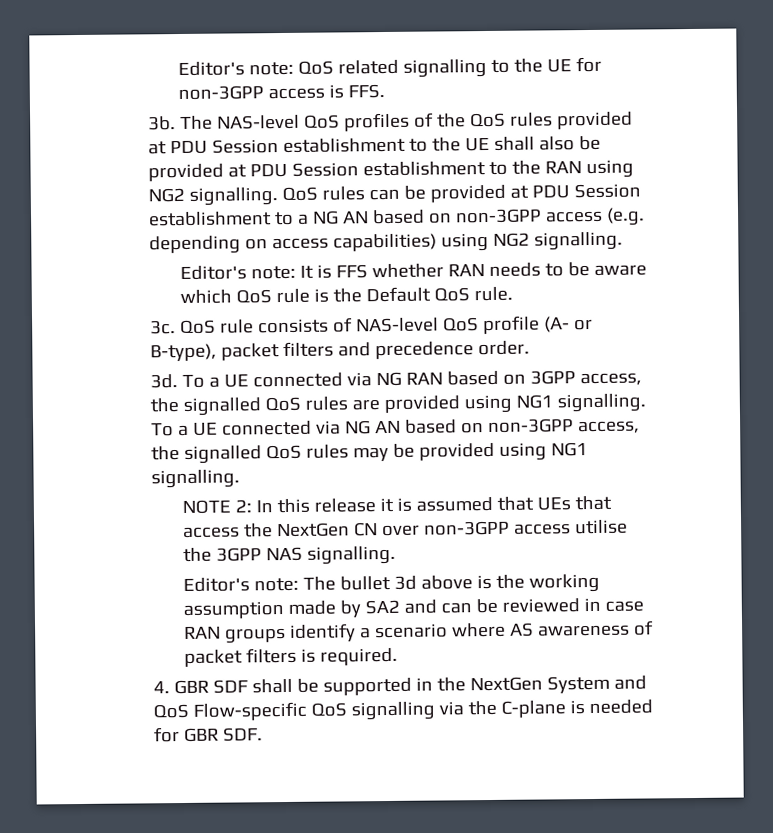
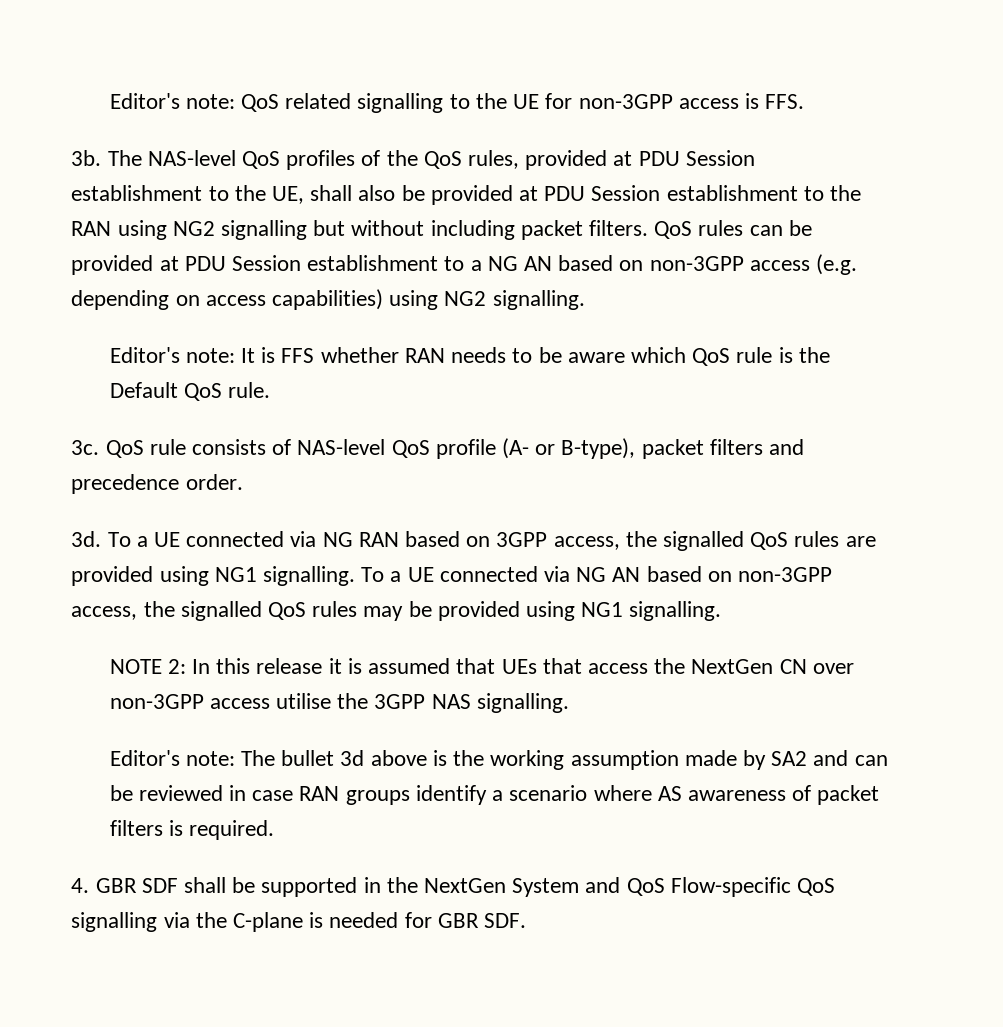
- The NAS-level QoS profiles of the QoS rules provided at PDU Session establishment to the UE shall also be provided at PDU Session establishment to the RAN using NG2 signalling.
+ The NAS-level QoS profiles of the QoS rules, provided at PDU Session establishment to the UE, shall also be provided at PDU Session establishment to the RAN using NG2 signalling but without including packet filters.

